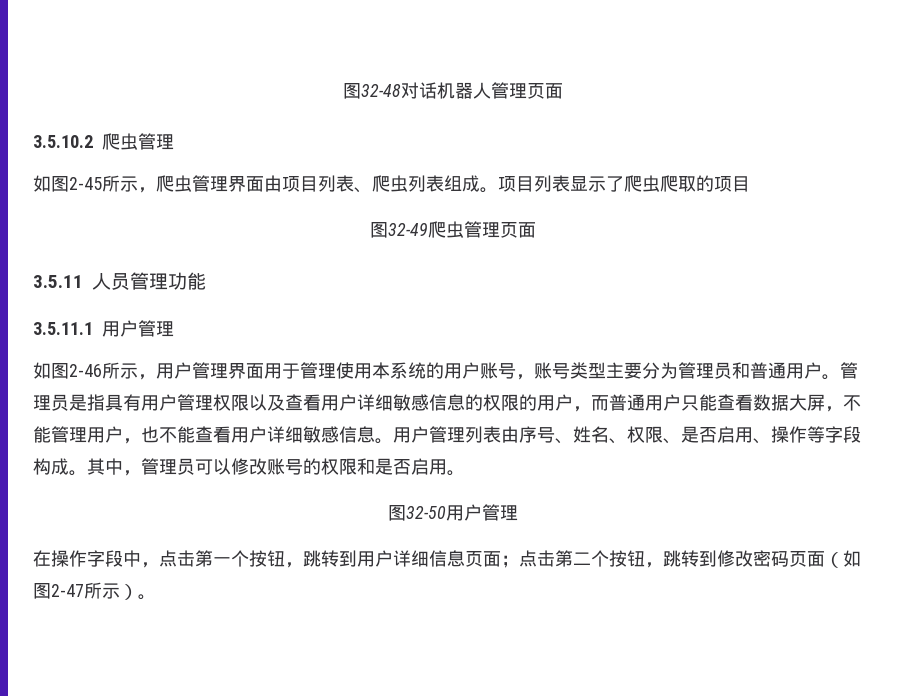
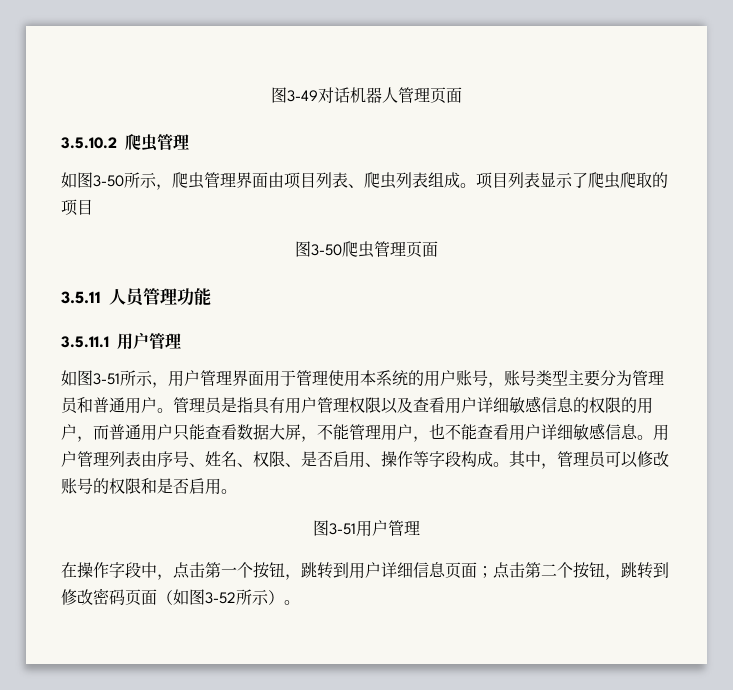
- 图32-48对话机器人管理页面
+ 图3-49对话机器人管理页面
- 如图2-45所示，爬虫管理界面由项目列表、爬虫列表组成。
+ 如图3-50所示，爬虫管理界面由项目列表、爬虫列表组成。
- 图32-49爬虫管理页面
+ 图3-50爬虫管理页面
- 如图2-46所示，用户管理界面用于管理使用本系统的用户账号，账号类型主要分为管理员和普通用户。
+ 如图3-51所示，用户管理界面用于管理使用本系统的用户账号，账号类型主要分为管理员和普通用户。
- 图32-50用户管理
+ 图3-51用户管理
- 在操作字段中，点击第一个按钮，跳转到用户详细信息页面；点击第二个按钮，跳转到修改密码页面（如图2-47所示）。
+ 在操作字段中，点击第一个按钮，跳转到用户详细信息页面；点击第二个按钮，跳转到修改密码页面（如图3-52所示）。

